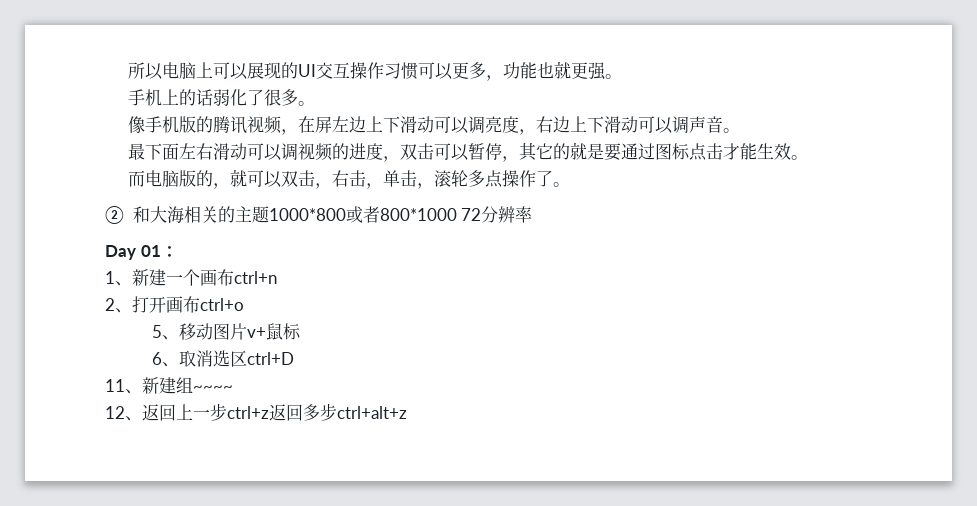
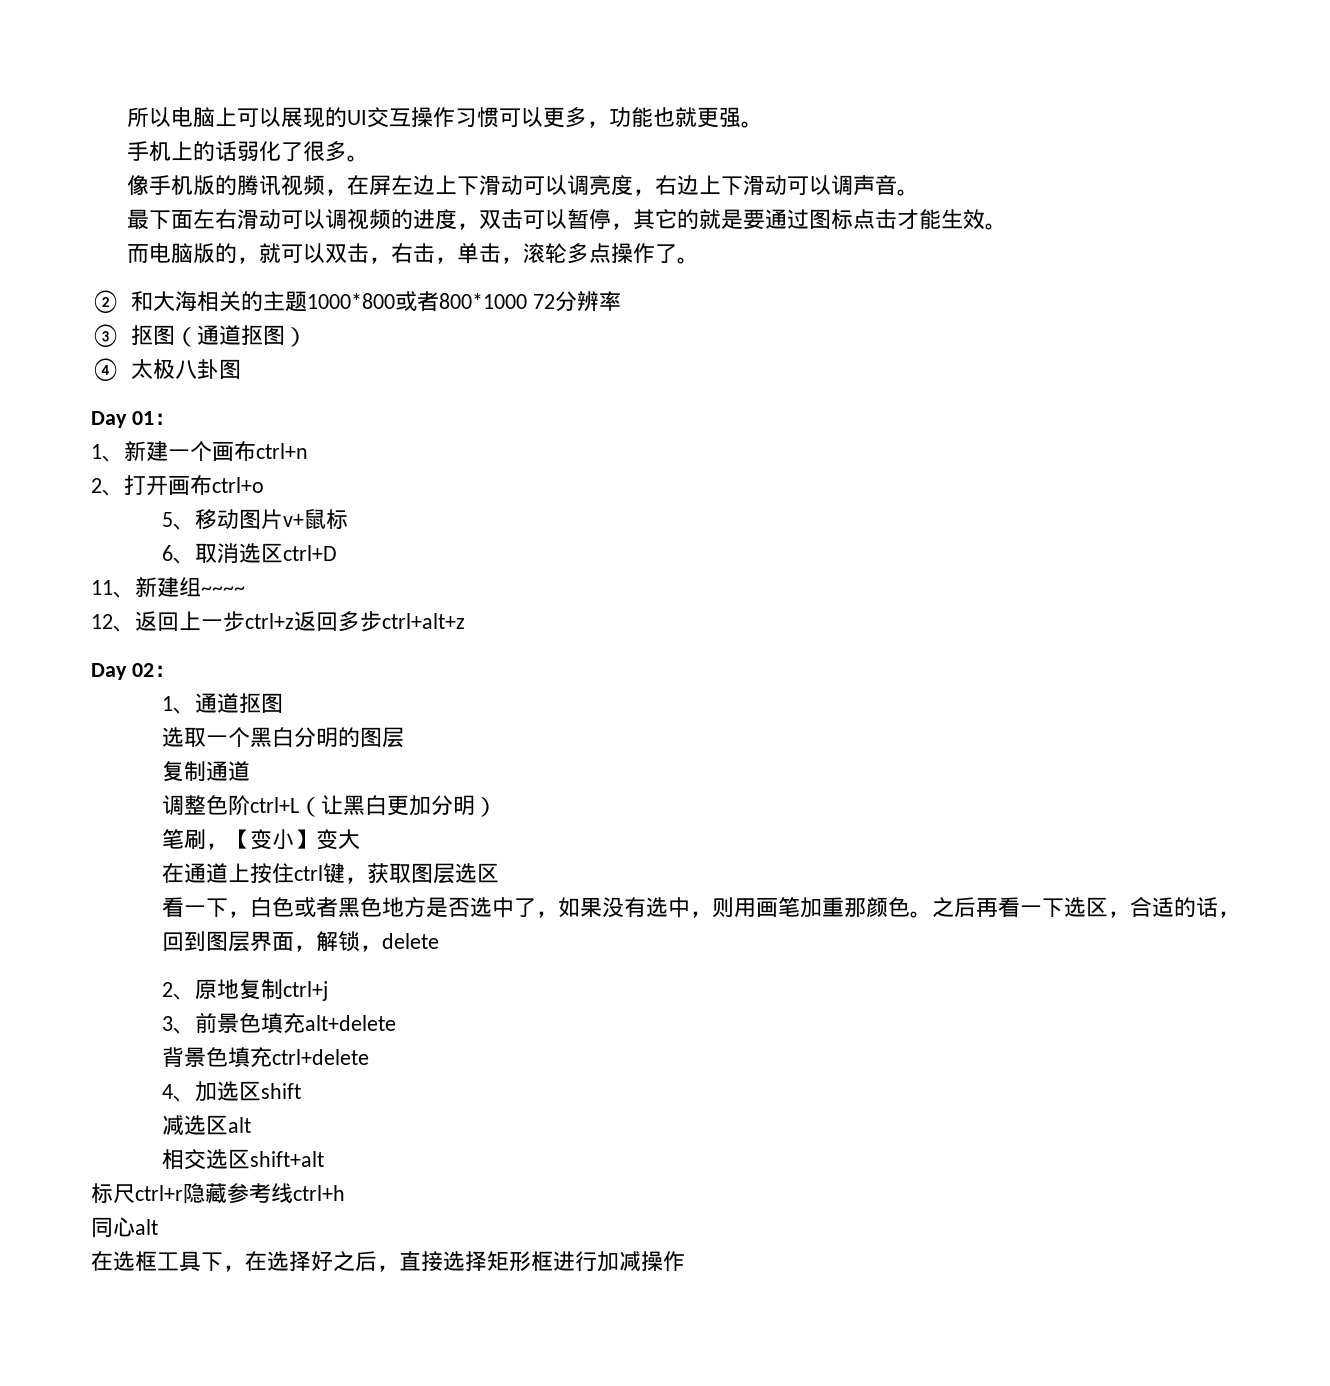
+ ③抠图（通道抠图）
+ ④太极八卦图
+ Day 02：
+ 1、通道抠图
+ 选取一个黑白分明的图层
+ 复制通道
+ 调整色阶ctrl+L（让黑白更加分明）
+ 笔刷，【变小】变大
+ 在通道上按住ctrl键，获取图层选区
+ 看一下，白色或者黑色地方是否选中了，如果没有选中，则用画笔加重那颜色。之后再看一下选区，合适的话，回到图层界面，解锁，delete
+ 2、原地复制ctrl+j
+ 3、前景色填充alt+delete
+ 背景色填充ctrl+delete
+ 4、加选区shift
+ 减选区alt
+ 相交选区shift+alt
+ 标尺ctrl+r隐藏参考线ctrl+h
+ 同心alt
+ 在选框工具下，在选择好之后，直接选择矩形框进行加减操作

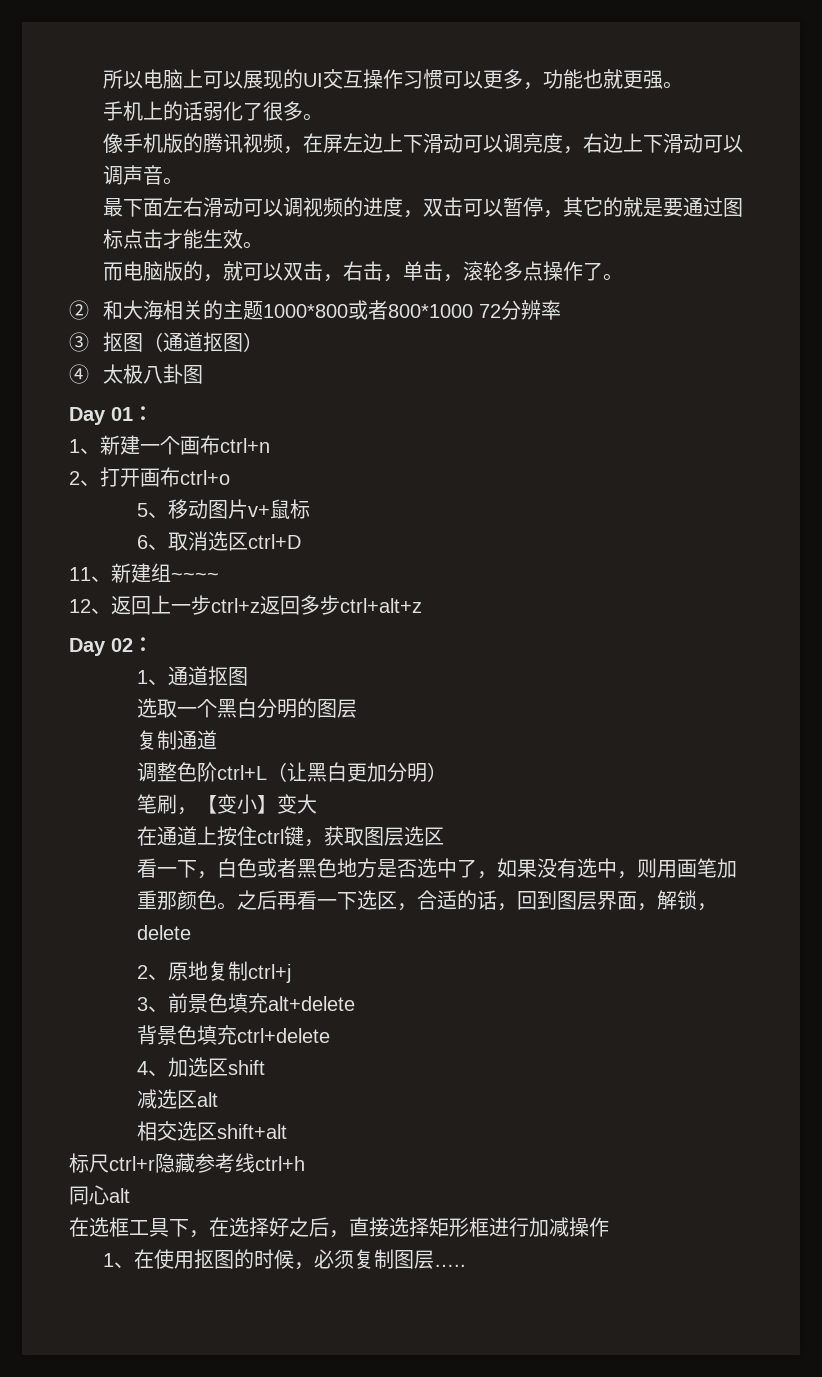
+ 1、在使用抠图的时候，必须复制图层…..

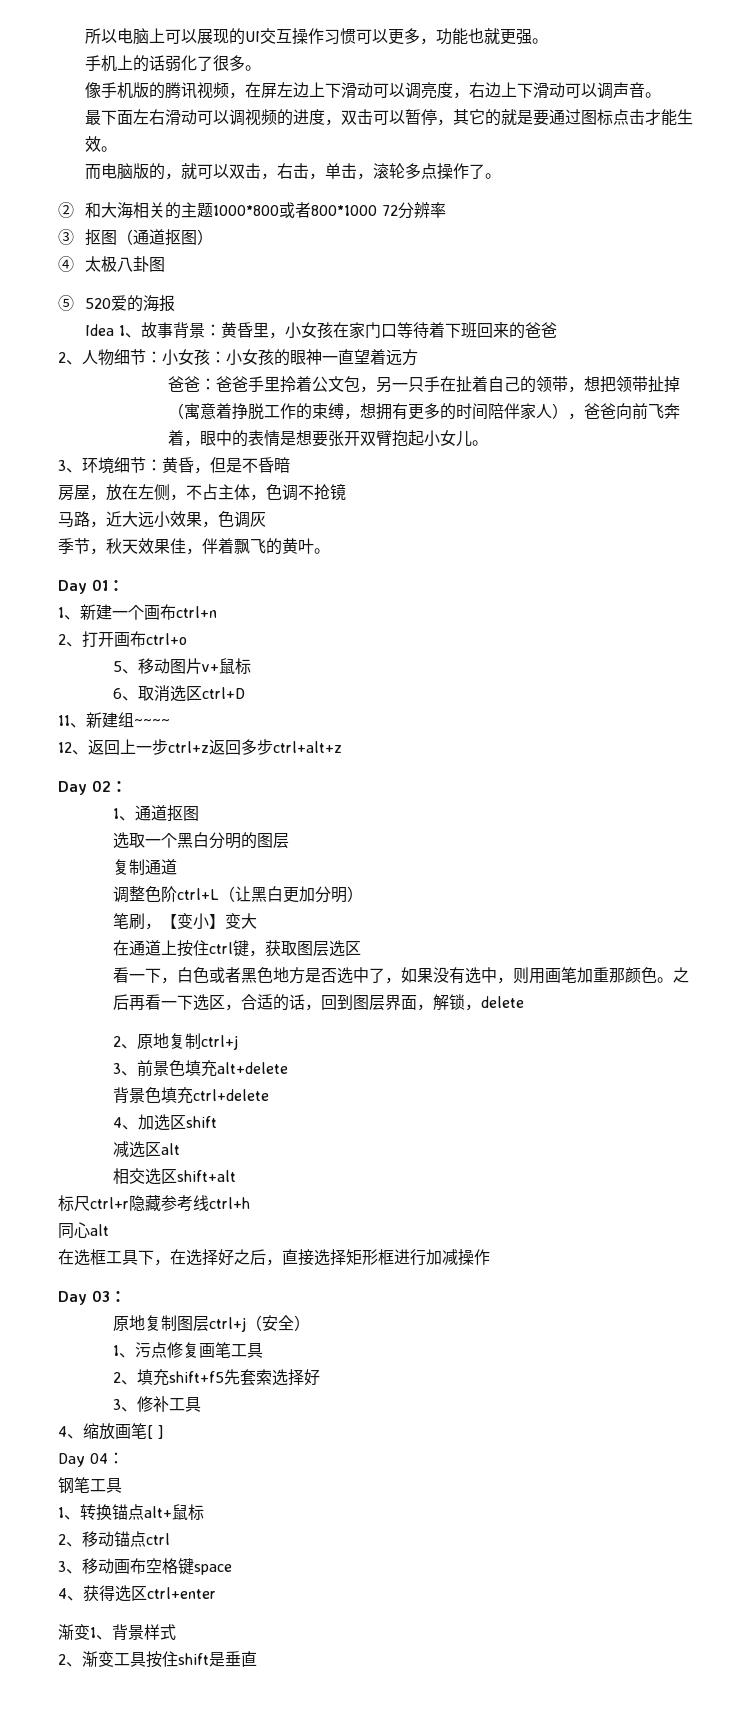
+ ⑤ 520爱的海报
+ Idea 1、故事背景：黄昏里，小女孩在家门口等待着下班回来的爸爸
+ 2、人物细节：小女孩：小女孩的眼神一直望着远方
+ 爸爸：爸爸手里拎着公文包，另一只手在扯着自己的领带，想把领带扯掉（寓意着挣脱工作的束缚，想拥有更多的时间陪伴家人），爸爸向前飞奔着，眼中的表情是想要张开双臂抱起小女儿。
+ 3、环境细节：黄昏，但是不昏暗
+ 房屋，放在左侧，不占主体，色调不抢镜
+ 马路，近大远小效果，色调灰
+ 季节，秋天效果佳，伴着飘飞的黄叶。
- 1、在使用抠图的时候，必须复制图层…..
+ Day 03：
+ 原地复制图层ctrl+j（安全）
+ 1、污点修复画笔工具
+ 2、填充shift+f5先套索选择好
+ 3、修补工具
+ 4、缩放画笔[ ]
+ Day 04：
+ 钢笔工具
+ 1、转换锚点alt+鼠标
+ 2、移动锚点ctrl
+ 3、移动画布空格键space
+ 4、获得选区ctrl+enter
+ 渐变1、背景样式
+ 2、渐变工具按住shift是垂直

